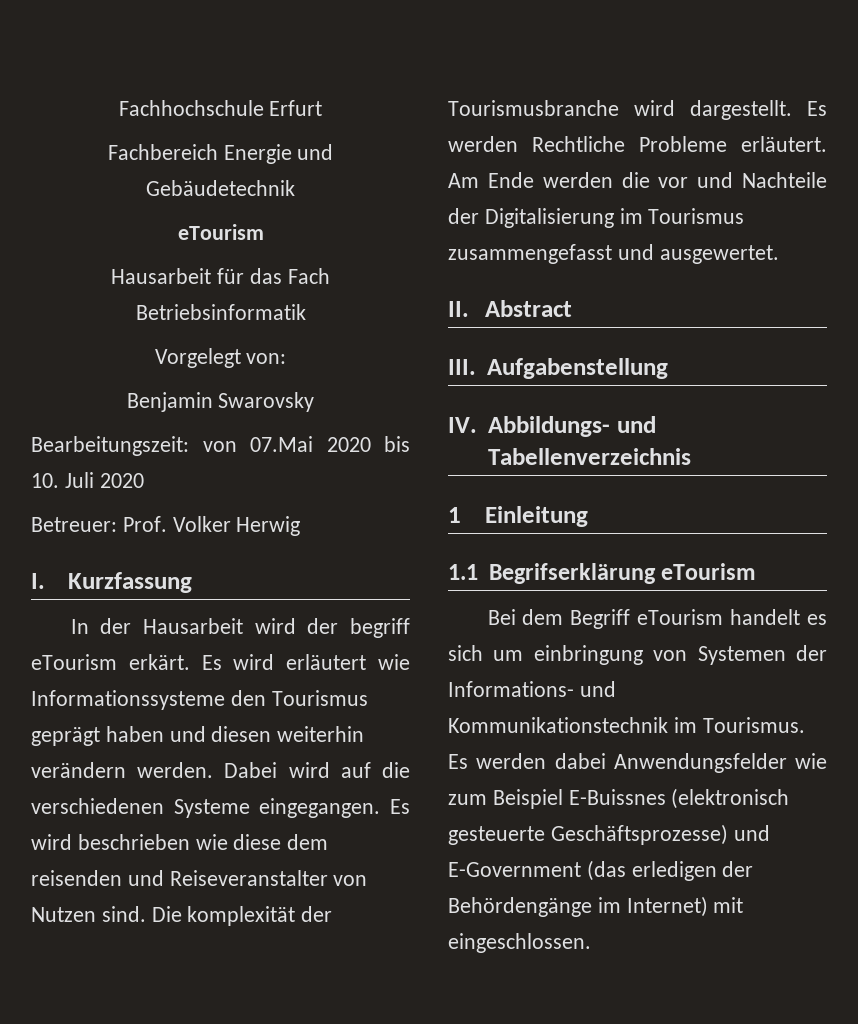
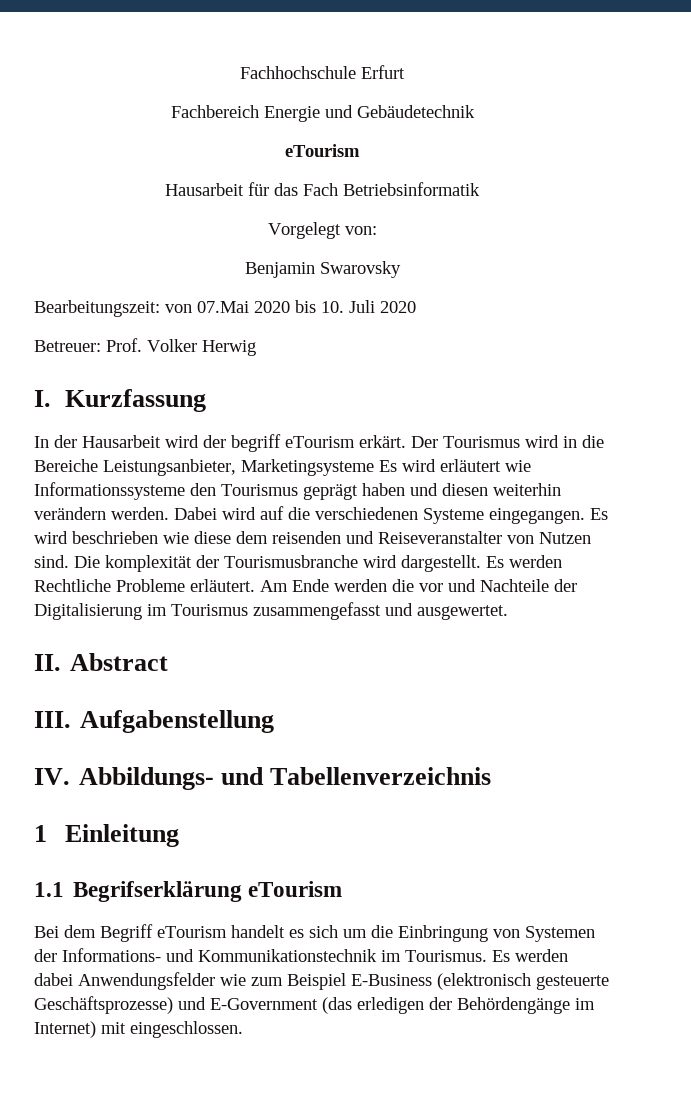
- Es wird erläutert wie Informationssysteme den Tourismus geprägt haben und diesen weiterhin verändern werden.
+ Der Tourismus wird in die Bereiche Leistungsanbieter, Marketingsysteme Es wird erläutert wie Informationssysteme den Tourismus geprägt haben und diesen weiterhin verändern werden.
- Bei dem Begriff eTourism handelt es sich um einbringung von Systemen der Informations- und Kommunikationstechnik im Tourismus.
+ Bei dem Begriff eTourism handelt es sich um die Einbringung von Systemen der Informations- und Kommunikationstechnik im Tourismus.
- Es werden dabei Anwendungsfelder wie zum Beispiel E-Buissnes (elektronisch gesteuerte Geschäftsprozesse) und E-Government (das erledigen der Behördengänge im Internet) mit eingeschlossen.
+ Es werden dabei Anwendungsfelder wie zum Beispiel E-Business (elektronisch gesteuerte Geschäftsprozesse) und E-Government (das erledigen der Behördengänge im Internet) mit eingeschlossen.

